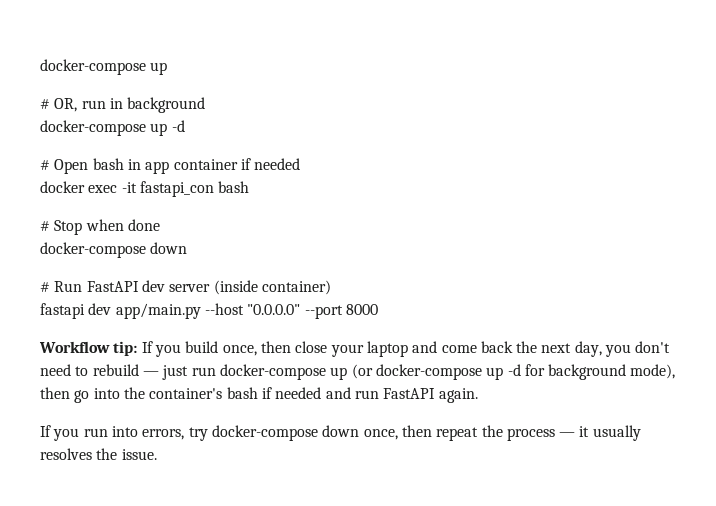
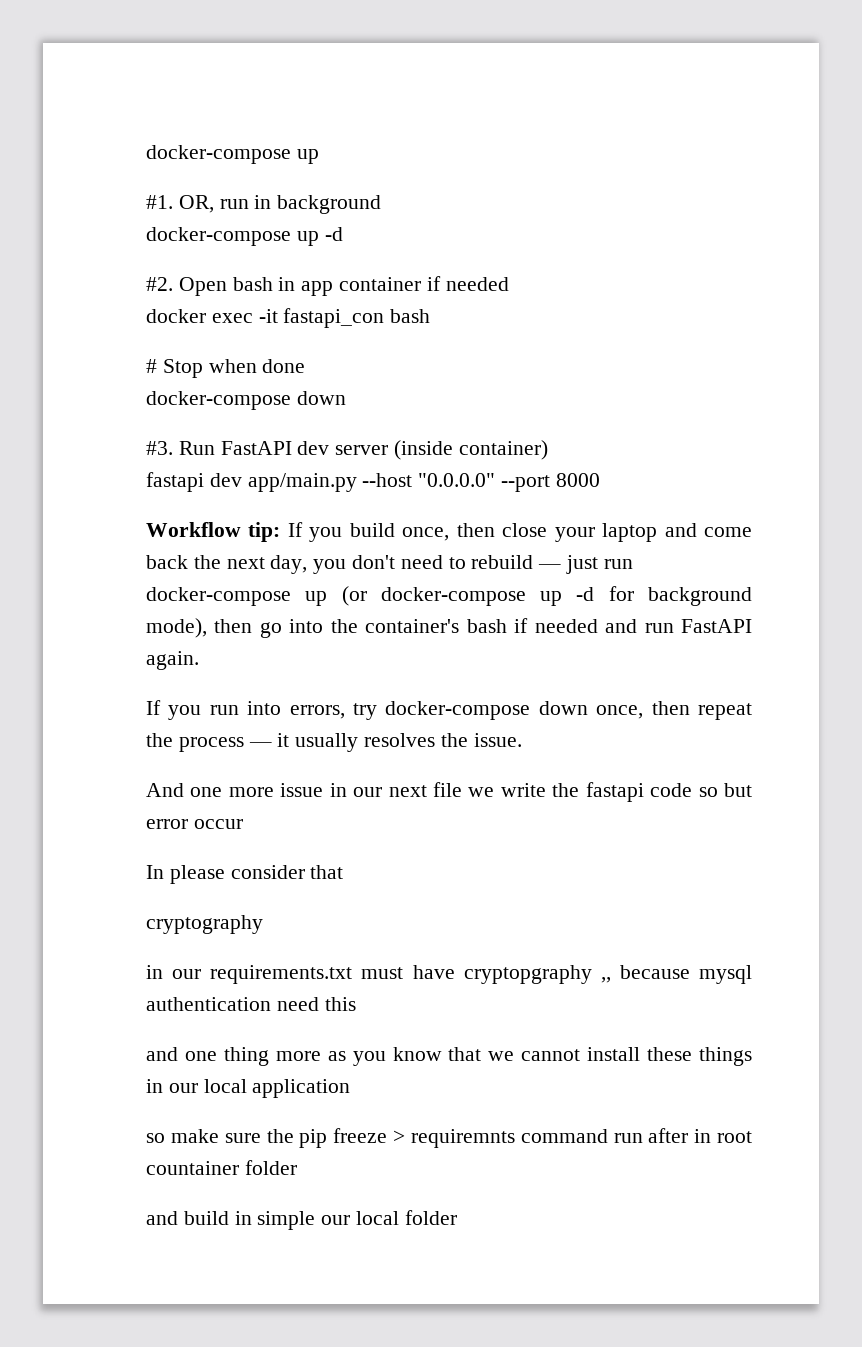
- # OR, run in background
+ #1. OR, run in background
- # Open bash in app container if needed
+ #2. Open bash in app container if needed
- # Run FastAPI dev server (inside container)
+ #3. Run FastAPI dev server (inside container)
+ And one more issue in our next file we write the fastapi code so but error occur
+ In please consider that
+ cryptography
+ in our requirements.txt must have cryptopgraphy ,, because mysql authentication need this
+ and one thing more as you know that we cannot install these things in our local application
+ so make sure the pip freeze > requiremnts command run after in root countainer folder
+ and build in simple our local folder

